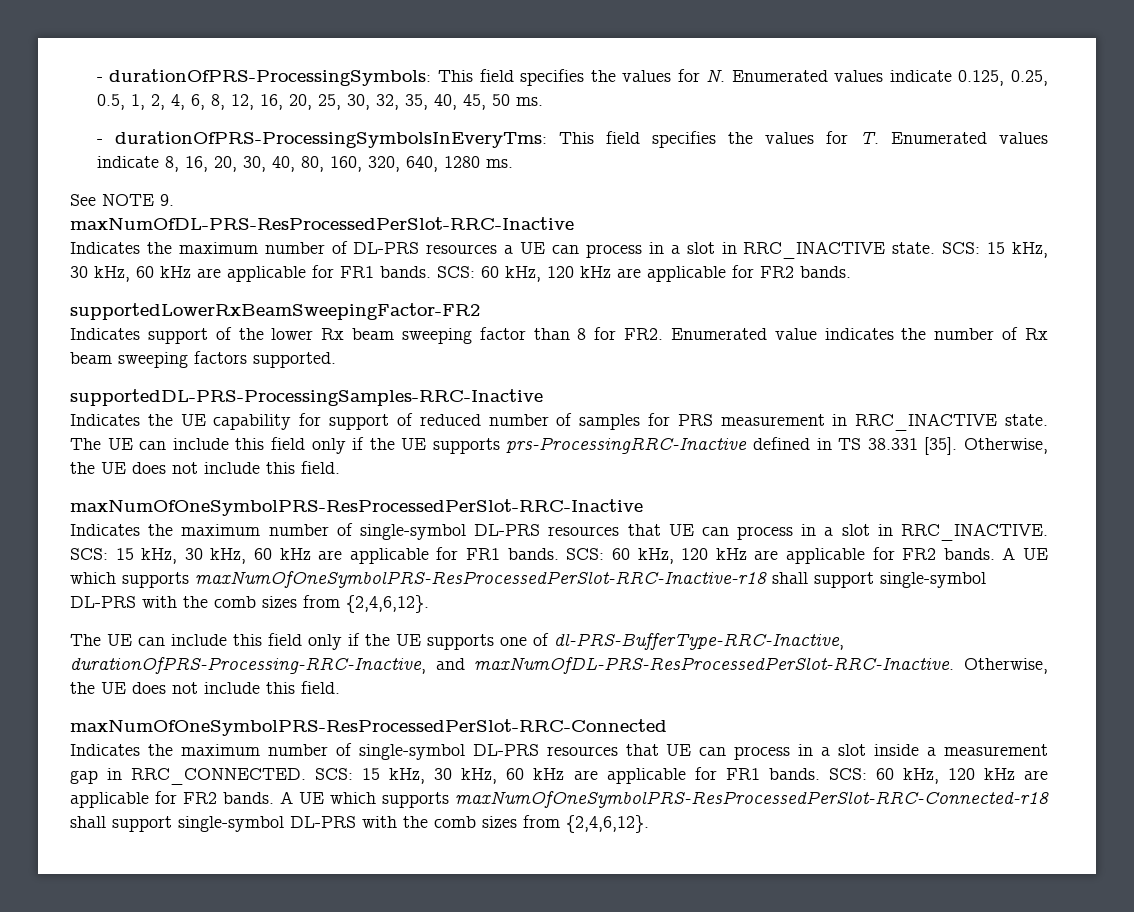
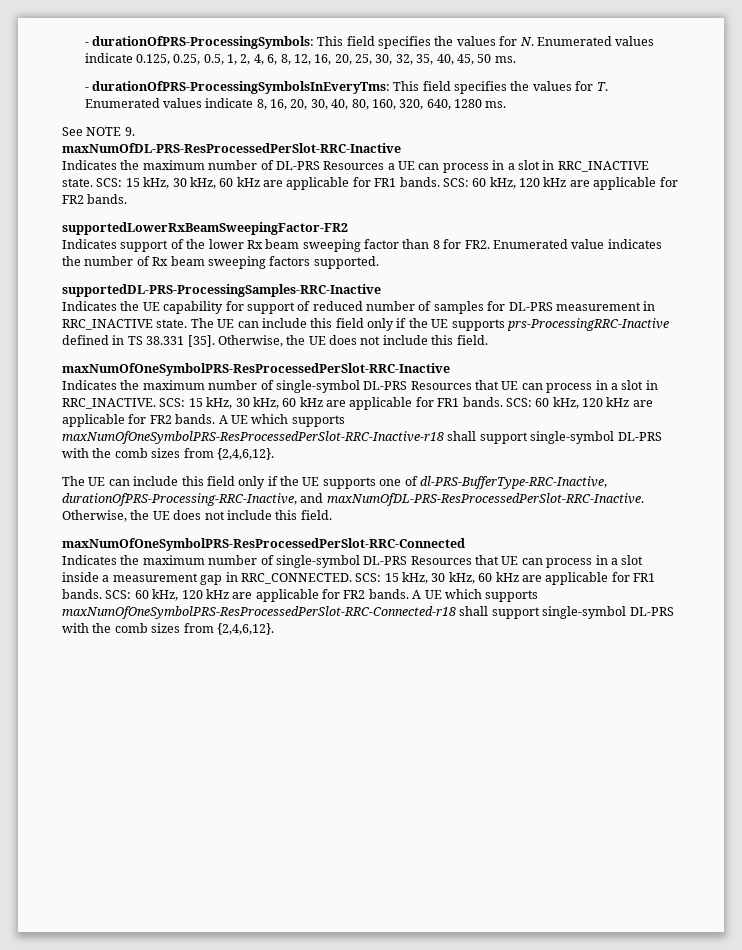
- Indicates the maximum number of DL-PRS resources a UE can process in a slot in RRC_INACTIVE state.
+ Indicates the maximum number of DL-PRS Resources a UE can process in a slot in RRC_INACTIVE state.
- Indicates the UE capability for support of reduced number of samples for PRS measurement in RRC_INACTIVE state.
+ Indicates the UE capability for support of reduced number of samples for DL-PRS measurement in RRC_INACTIVE state.
- Indicates the maximum number of single-symbol DL-PRS resources that UE can process in a slot in RRC_INACTIVE.
+ Indicates the maximum number of single-symbol DL-PRS Resources that UE can process in a slot in RRC_INACTIVE.
- Indicates the maximum number of single-symbol DL-PRS resources that UE can process in a slot inside a measurement gap in RRC_CONNECTED.
+ Indicates the maximum number of single-symbol DL-PRS Resources that UE can process in a slot inside a measurement gap in RRC_CONNECTED.

